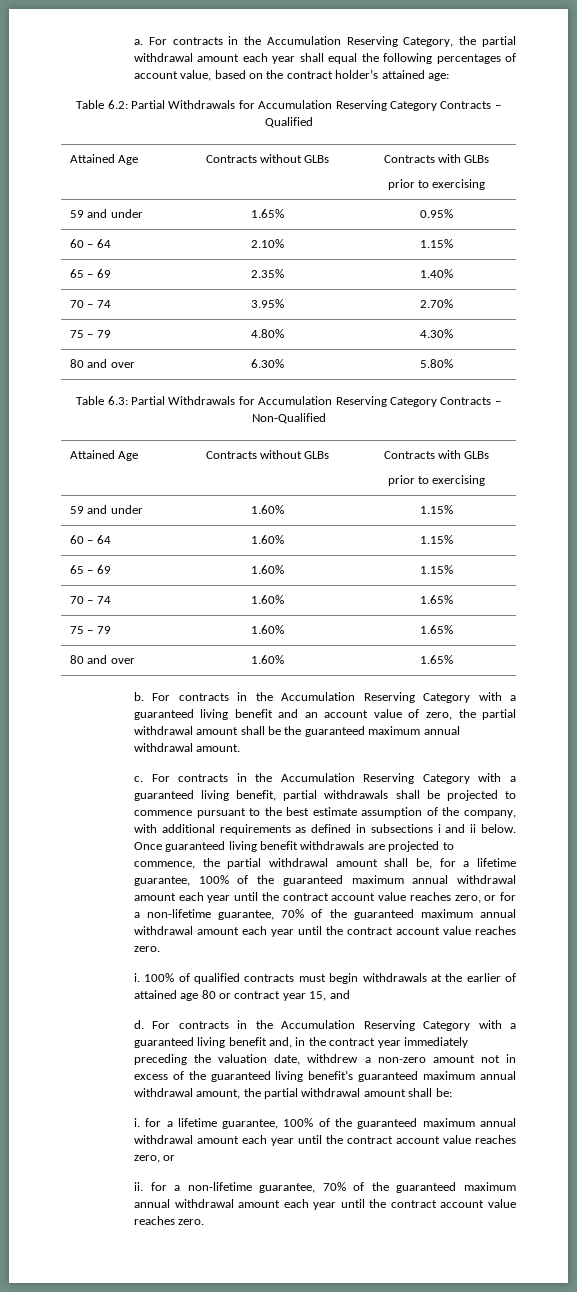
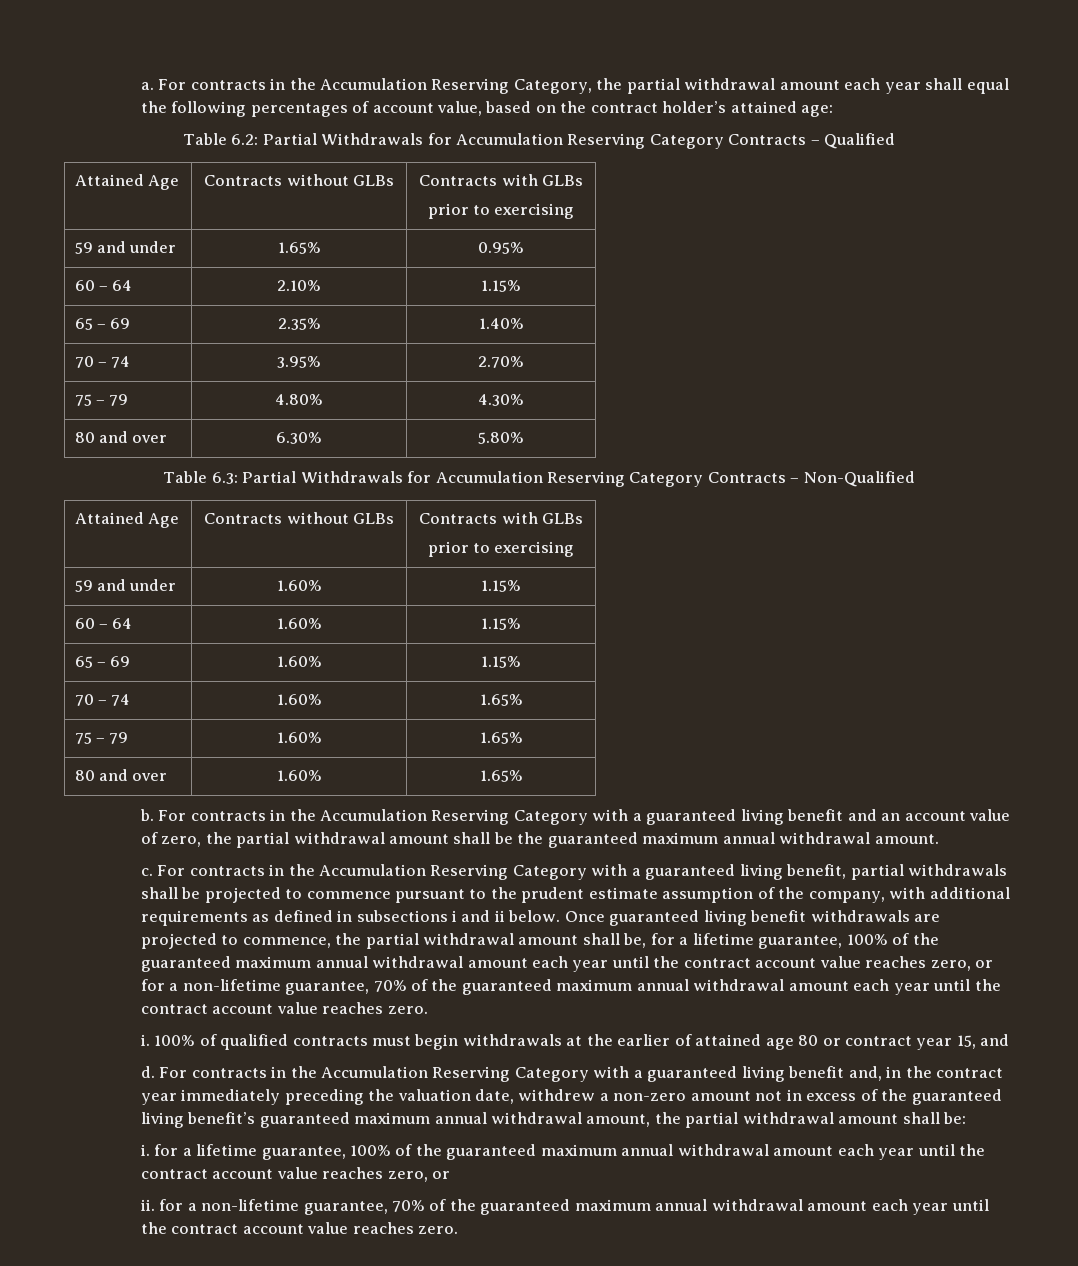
- For contracts in the Accumulation Reserving Category with a guaranteed living benefit, partial withdrawals shall be projected to commence pursuant to the best estimate assumption of the company, with additional requirements as defined in subsections i and ii below.
+ For contracts in the Accumulation Reserving Category with a guaranteed living benefit, partial withdrawals shall be projected to commence pursuant to the prudent estimate assumption of the company, with additional requirements as defined in subsections i and ii below.

